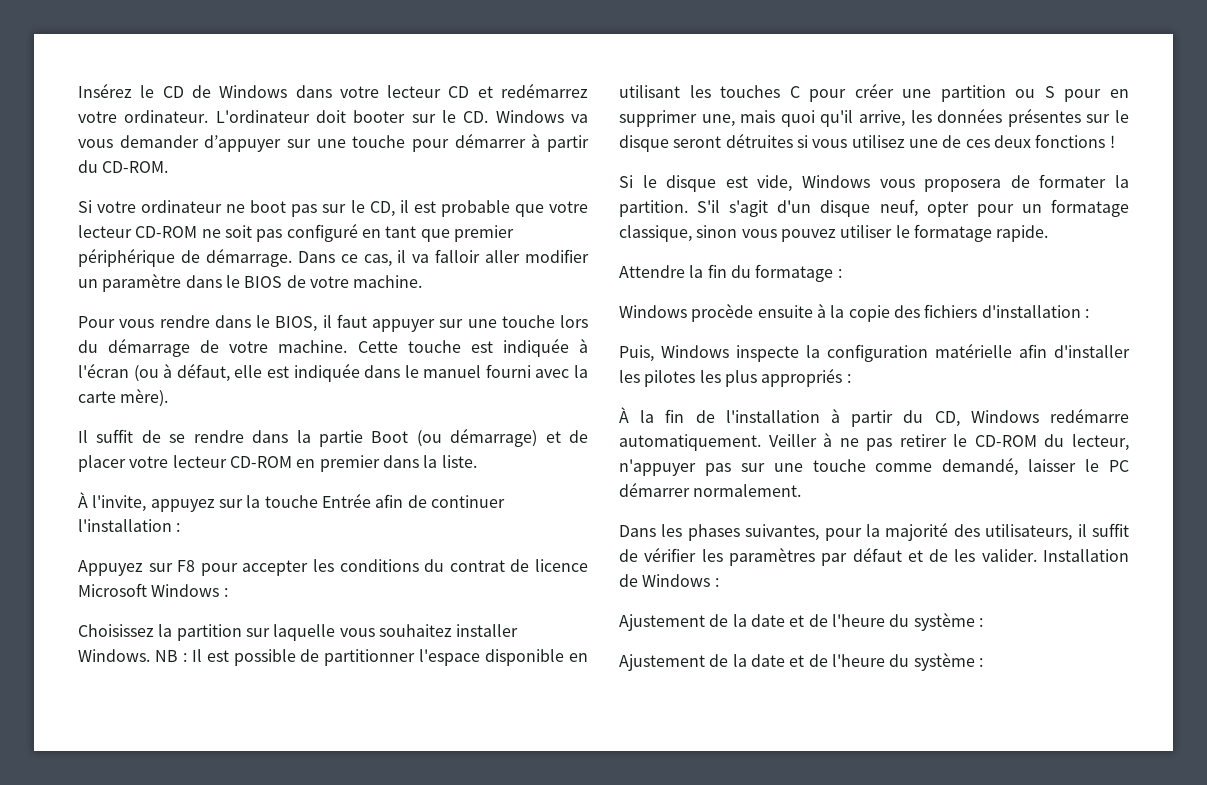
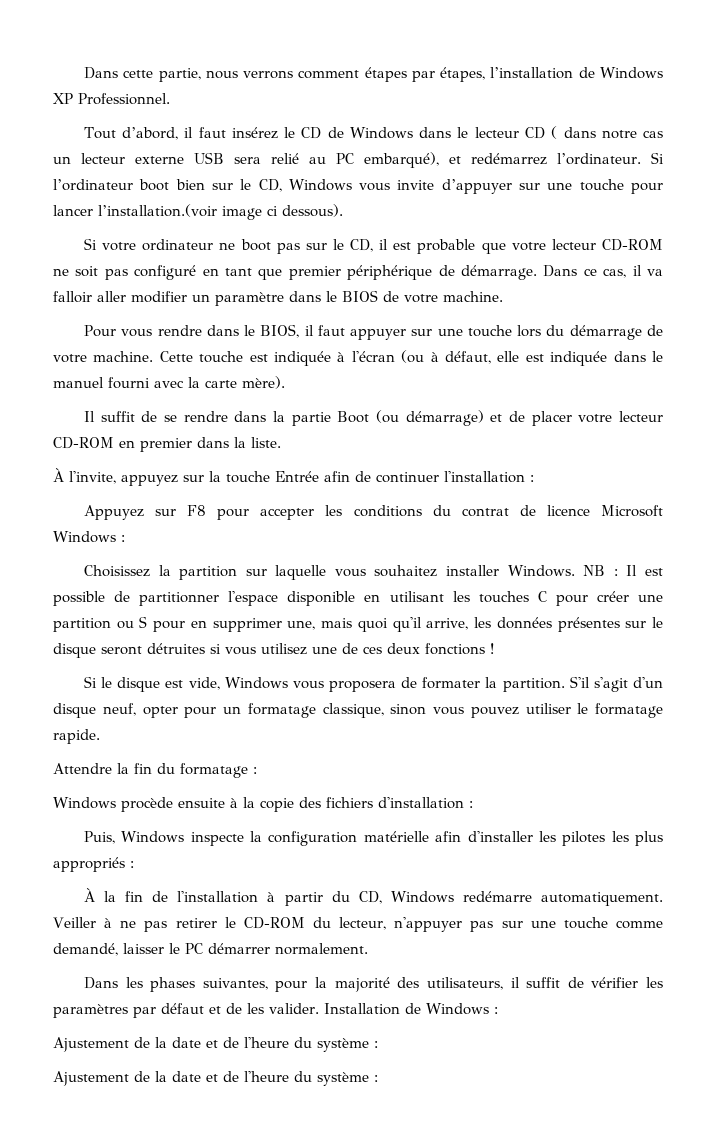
- Insérez le CD de Windows dans votre lecteur CD et redémarrez votre ordinateur. L'ordinateur doit booter sur le CD. Windows va vous demander d’appuyer sur une touche pour démarrer à partir du CD-ROM.
+ Dans cette partie, nous verrons comment étapes par étapes, l’installation de Windows XP Professionnel.
+ Tout d’abord, il faut insérez le CD de Windows dans le lecteur CD ( dans notre cas un lecteur externe USB sera relié au PC embarqué), et redémarrez l’ordinateur. Si l’ordinateur boot bien sur le CD, Windows vous invite d’appuyer sur une touche pour lancer l’installation.(voir image ci dessous).

